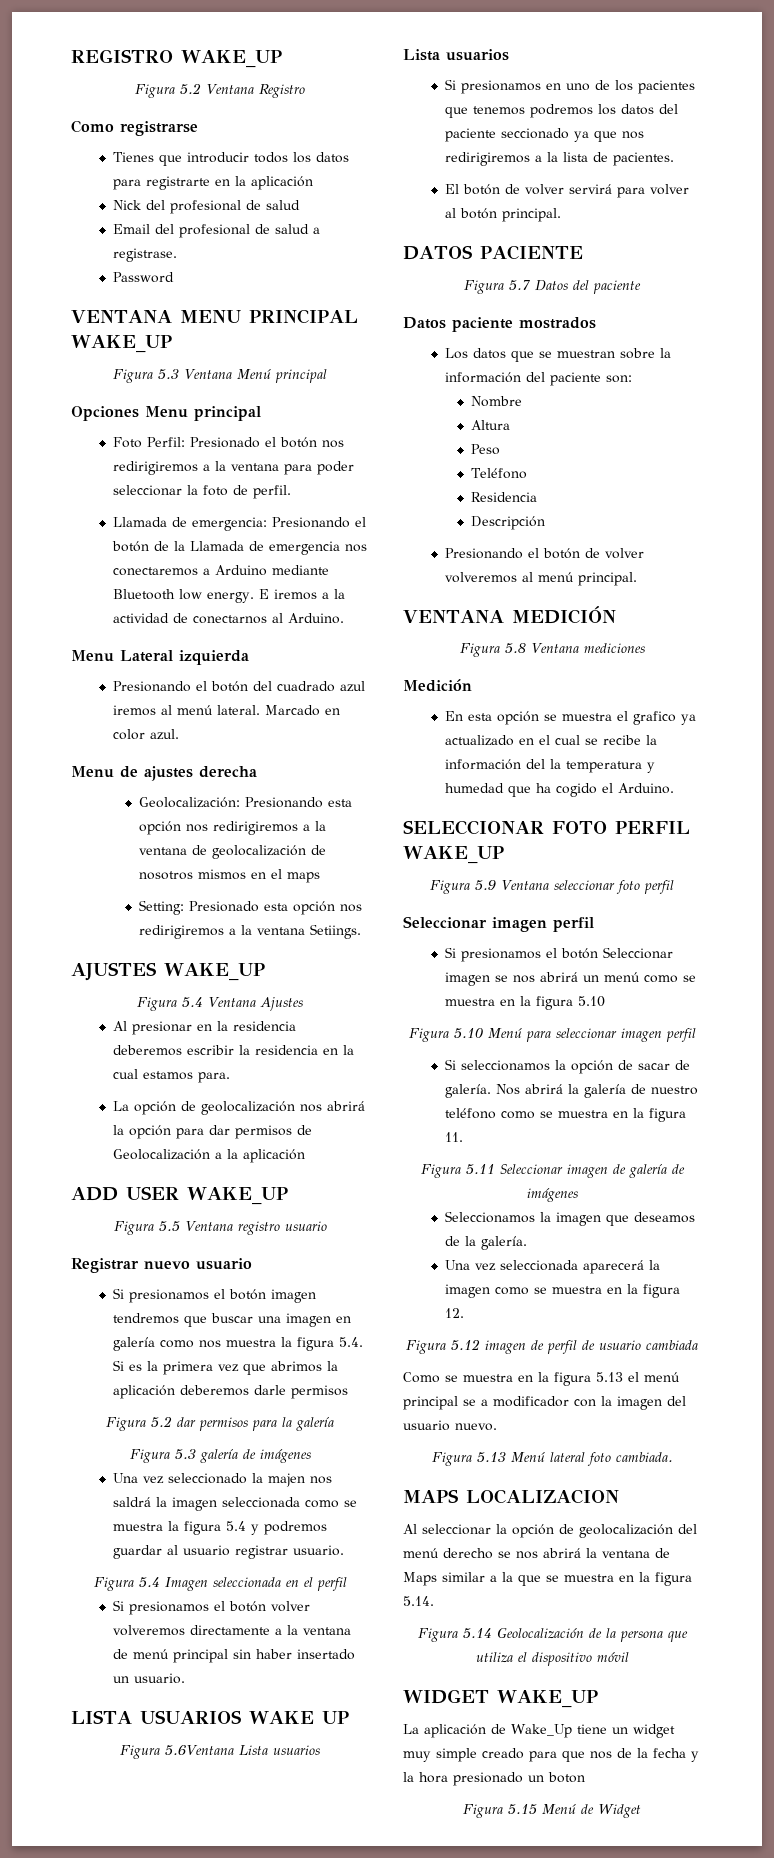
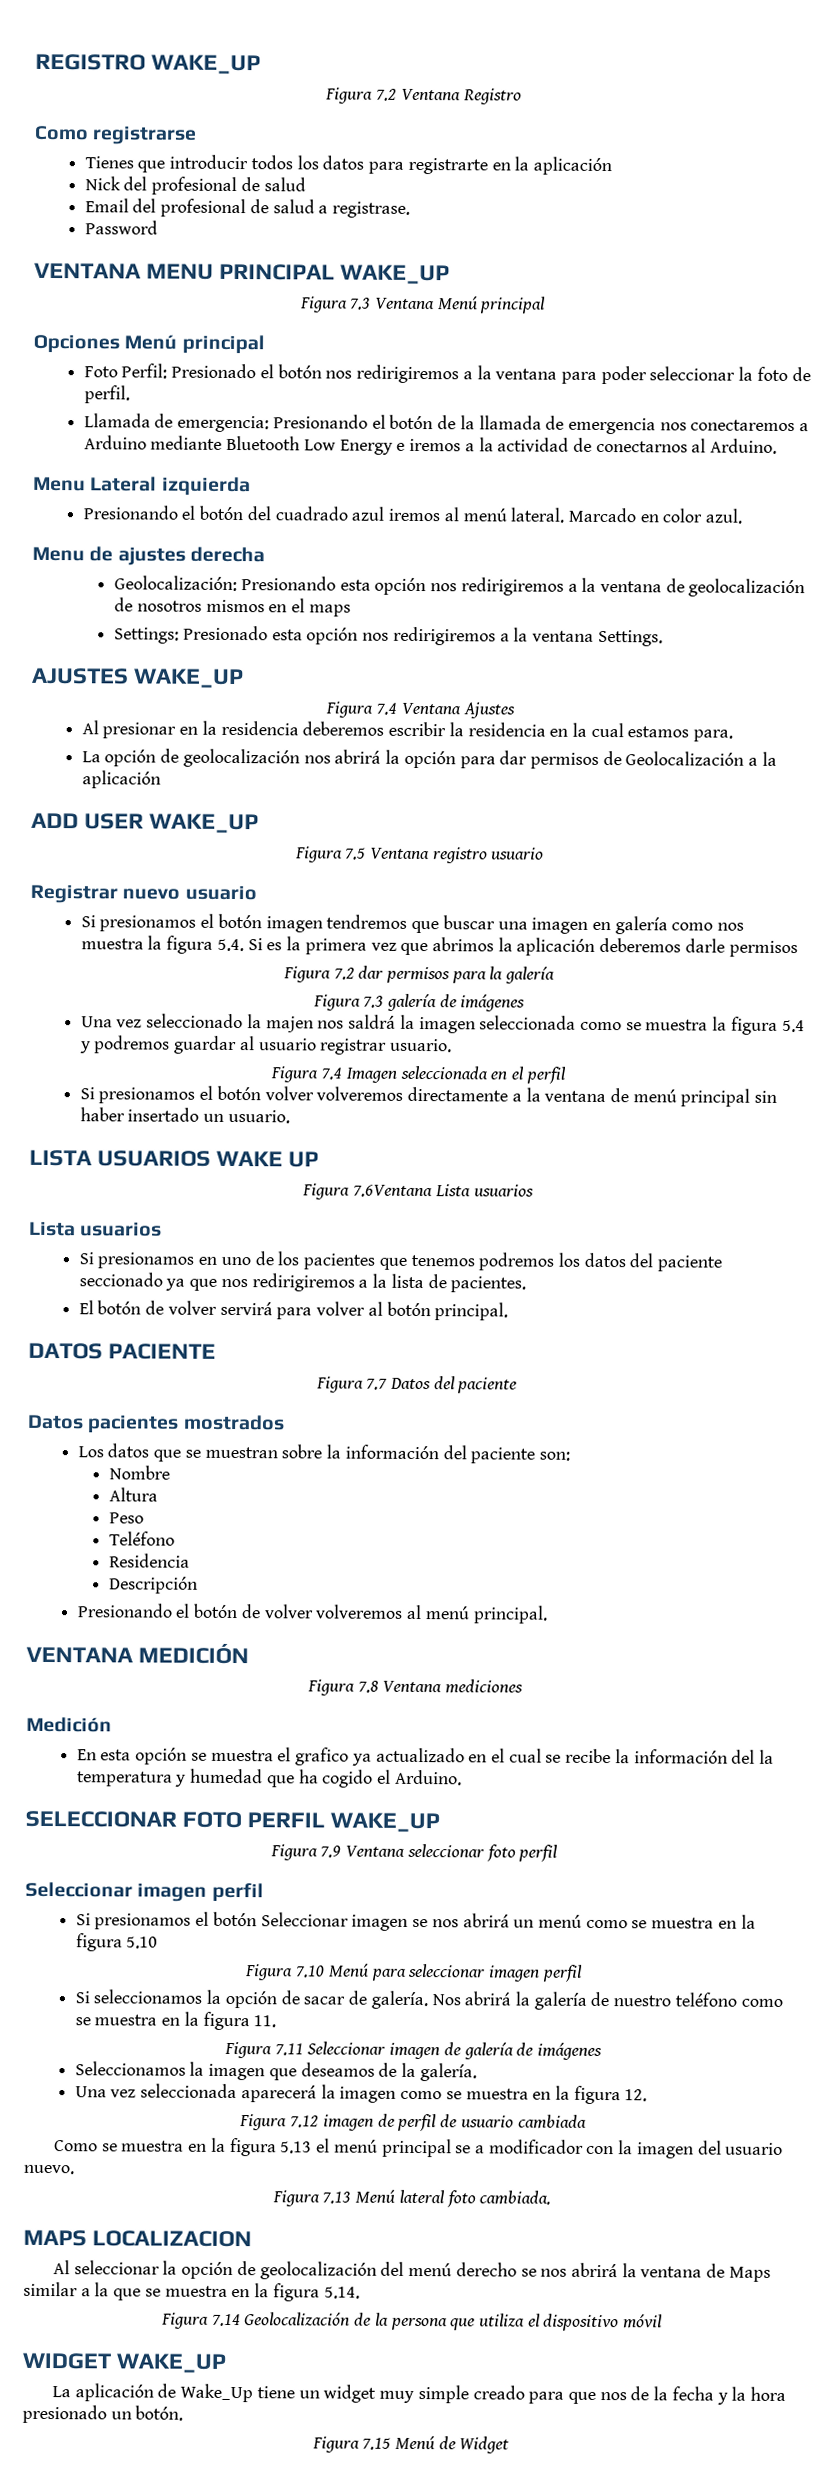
- Figura 5.2 Ventana Registro
+ Figura 7.2 Ventana Registro
- Figura 5.3 Ventana Menú principal
+ Figura 7.3 Ventana Menú principal
- Opciones Menu principal
+ Opciones Menú principal
- Llamada de emergencia: Presionando el botón de la Llamada de emergencia nos conectaremos a Arduino mediante Bluetooth low energy. E iremos a la actividad de conectarnos al Arduino.
+ Llamada de emergencia: Presionando el botón de la llamada de emergencia nos conectaremos a Arduino mediante Bluetooth Low Energy e iremos a la actividad de conectarnos al Arduino.
- Setting: Presionado esta opción nos redirigiremos a la ventana Setiings.
+ Settings: Presionado esta opción nos redirigiremos a la ventana Settings.
- Figura 5.4 Ventana Ajustes
+ Figura 7.4 Ventana Ajustes
- Figura 5.5 Ventana registro usuario
+ Figura 7.5 Ventana registro usuario
- Figura 5.2 dar permisos para la galería
+ Figura 7.2 dar permisos para la galería
- Figura 5.3 galería de imágenes
+ Figura 7.3 galería de imágenes
- Figura 5.4 Imagen seleccionada en el perfil
+ Figura 7.4 Imagen seleccionada en el perfil
- Figura 5.6Ventana Lista usuarios
+ Figura 7.6Ventana Lista usuarios
- Figura 5.7 Datos del paciente
+ Figura 7.7 Datos del paciente
- Datos paciente mostrados
+ Datos pacientes mostrados
- Figura 5.8 Ventana mediciones
+ Figura 7.8 Ventana mediciones
- Figura 5.9 Ventana seleccionar foto perfil
+ Figura 7.9 Ventana seleccionar foto perfil
- Figura 5.10 Menú para seleccionar imagen perfil
+ Figura 7.10 Menú para seleccionar imagen perfil
- Figura 5.11 Seleccionar imagen de galería de imágenes
+ Figura 7.11 Seleccionar imagen de galería de imágenes
- Figura 5.12 imagen de perfil de usuario cambiada
+ Figura 7.12 imagen de perfil de usuario cambiada
- Figura 5.13 Menú lateral foto cambiada.
+ Figura 7.13 Menú lateral foto cambiada.
- Figura 5.14 Geolocalización de la persona que utiliza el dispositivo móvil
+ Figura 7.14 Geolocalización de la persona que utiliza el dispositivo móvil
- La aplicación de Wake_Up tiene un widget muy simple creado para que nos de la fecha y la hora presionado un boton
- Figura 5.15 Menú de Widget
+ La aplicación de Wake_Up tiene un widget muy simple creado para que nos de la fecha y la hora presionado un botón.
+ Figura 7.15 Menú de Widget

